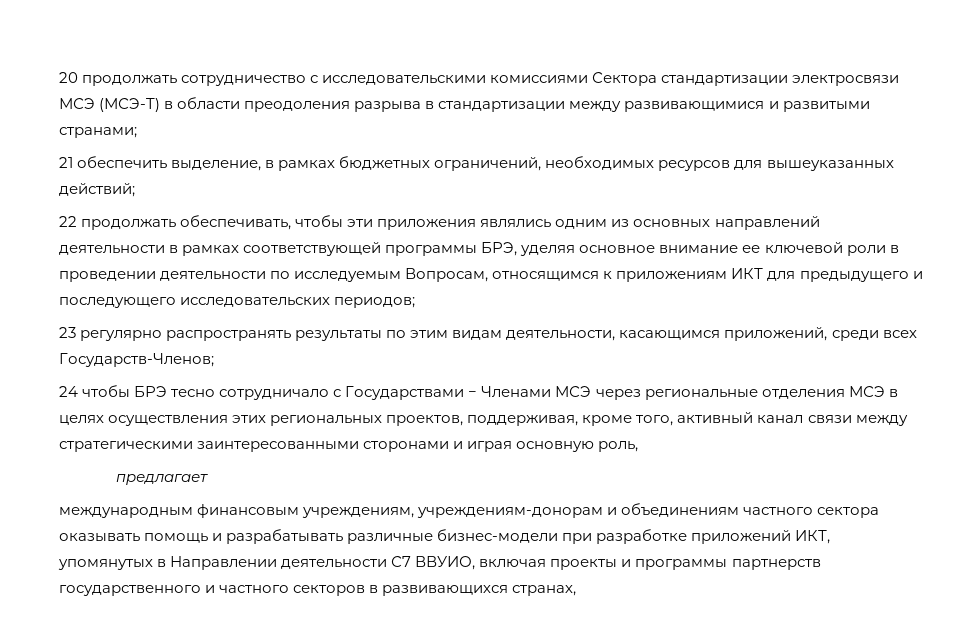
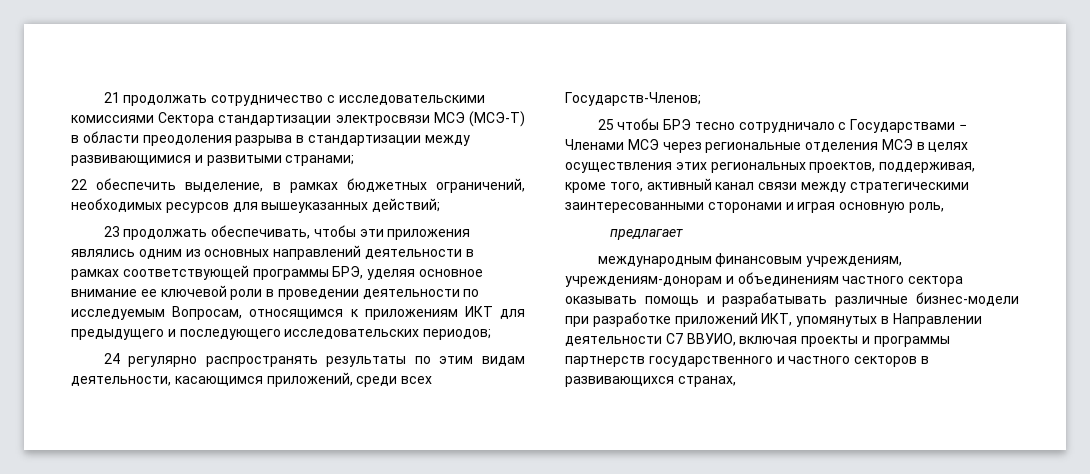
- 20 продолжать сотрудничество с исследовательскими комиссиями Сектора стандартизации электросвязи МСЭ (МСЭ-T) в области преодоления разрыва в стандартизации между развивающимися и развитыми странами;
+ 21 продолжать сотрудничество с исследовательскими комиссиями Сектора стандартизации электросвязи МСЭ (МСЭ-T) в области преодоления разрыва в стандартизации между развивающимися и развитыми странами;
- 21 обеспечить выделение, в рамках бюджетных ограничений, необходимых ресурсов для вышеуказанных действий;
+ 22 обеспечить выделение, в рамках бюджетных ограничений, необходимых ресурсов для вышеуказанных действий;
- 22 продолжать обеспечивать, чтобы эти приложения являлись одним из основных направлений деятельности в рамках соответствующей программы БРЭ, уделяя основное внимание ее ключевой роли в проведении деятельности по исследуемым Вопросам, относящимся к приложениям ИКТ для предыдущего и последующего исследовательских периодов;
+ 23 продолжать обеспечивать, чтобы эти приложения являлись одним из основных направлений деятельности в рамках соответствующей программы БРЭ, уделяя основное внимание ее ключевой роли в проведении деятельности по исследуемым Вопросам, относящимся к приложениям ИКТ для предыдущего и последующего исследовательских периодов;
- 23 регулярно распространять результаты по этим видам деятельности, касающимся приложений, среди всех Государств-Членов;
+ 24 регулярно распространять результаты по этим видам деятельности, касающимся приложений, среди всех Государств-Членов;
- 24 чтобы БРЭ тесно сотрудничало с Государствами − Членами МСЭ через региональные отделения МСЭ в целях осуществления этих региональных проектов, поддерживая, кроме того, активный канал связи между стратегическими заинтересованными сторонами и играя основную роль,
+ 25 чтобы БРЭ тесно сотрудничало с Государствами − Членами МСЭ через региональные отделения МСЭ в целях осуществления этих региональных проектов, поддерживая, кроме того, активный канал связи между стратегическими заинтересованными сторонами и играя основную роль,

